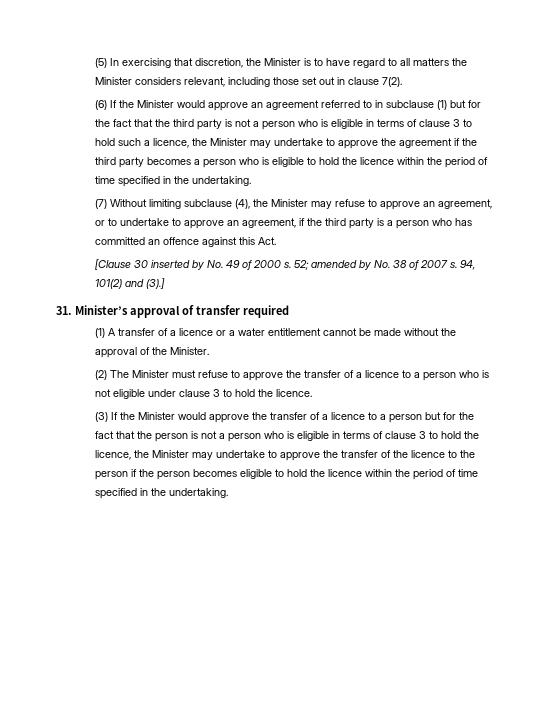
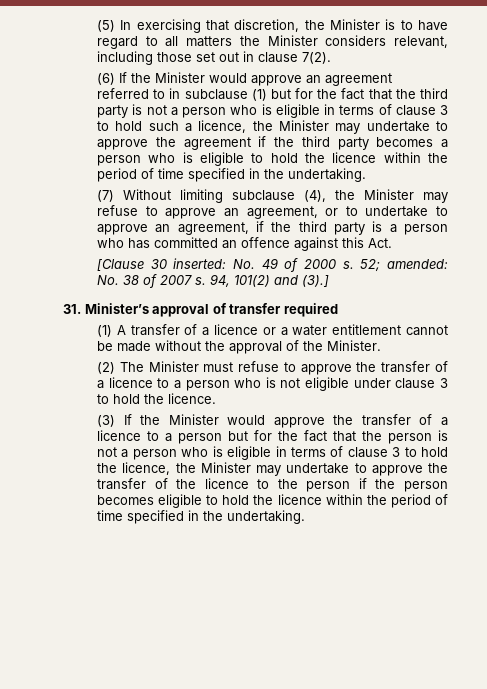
- [Clause 30 inserted by No. 49 of 2000 s.
+ [Clause 30 inserted: No. 49 of 2000 s.
- 52; amended by No. 38 of 2007 s.
+ 52; amended: No. 38 of 2007 s.

